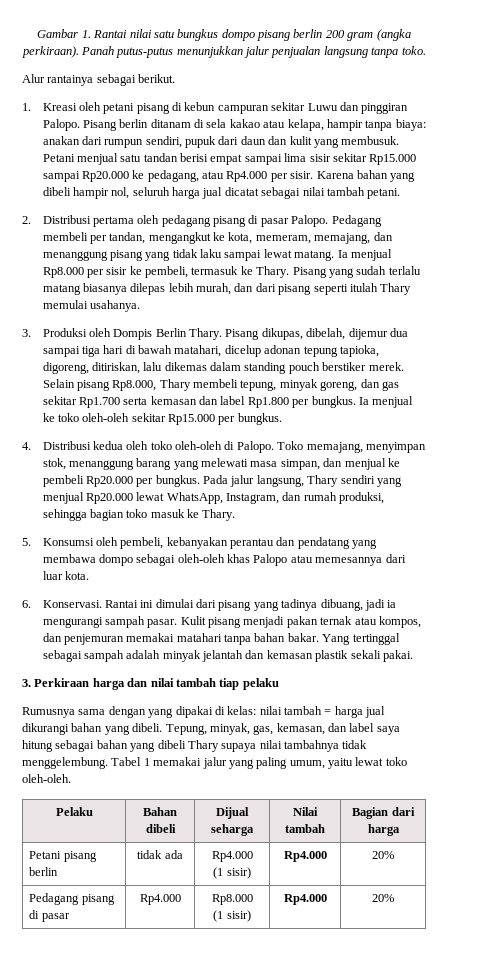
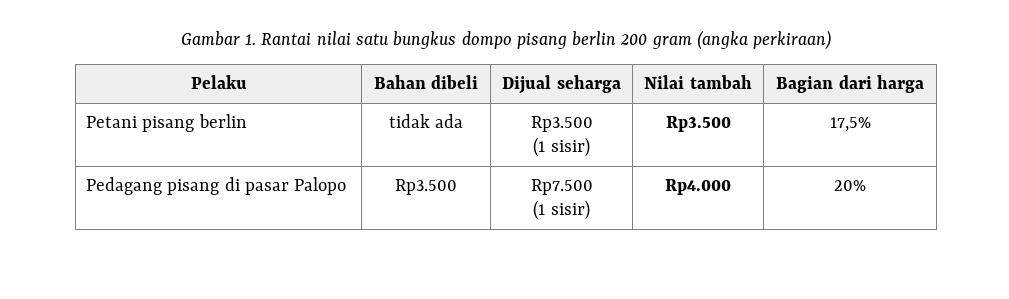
- Gambar 1. Rantai nilai satu bungkus dompo pisang berlin 200 gram (angka perkiraan). Panah putus-putus menunjukkan jalur penjualan langsung tanpa toko.
- Alur rantainya sebagai berikut.
- 1. Kreasi oleh petani pisang di kebun campuran sekitar Luwu dan pinggiran Palopo. Pisang berlin ditanam di sela kakao atau kelapa, hampir tanpa biaya: anakan dari rumpun sendiri, pupuk dari daun dan kulit yang membusuk. Petani menjual satu tandan berisi empat sampai lima sisir sekitar Rp15.000 sampai Rp20.000 ke pedagang, atau Rp4.000 per sisir. Karena bahan yang dibeli hampir nol, seluruh harga jual dicatat sebagai nilai tambah petani.
- 2. Distribusi pertama oleh pedagang pisang di pasar Palopo. Pedagang membeli per tandan, mengangkut ke kota, memeram, memajang, dan menanggung pisang yang tidak laku sampai lewat matang. Ia menjual Rp8.000 per sisir ke pembeli, termasuk ke Thary. Pisang yang sudah terlalu matang biasanya dilepas lebih murah, dan dari pisang seperti itulah Thary memulai usahanya.
- 3. Produksi oleh Dompis Berlin Thary. Pisang dikupas, dibelah, dijemur dua sampai tiga hari di bawah matahari, dicelup adonan tepung tapioka, digoreng, ditiriskan, lalu dikemas dalam standing pouch berstiker merek. Selain pisang Rp8.000, Thary membeli tepung, minyak goreng, dan gas sekitar Rp1.700 serta kemasan dan label Rp1.800 per bungkus. Ia menjual ke toko oleh-oleh sekitar Rp15.000 per bungkus.
- 4. Distribusi kedua oleh toko oleh-oleh di Palopo. Toko memajang, menyimpan stok, menanggung barang yang melewati masa simpan, dan menjual ke pembeli Rp20.000 per bungkus. Pada jalur langsung, Thary sendiri yang menjual Rp20.000 lewat WhatsApp, Instagram, dan rumah produksi, sehingga bagian toko masuk ke Thary.
- 5. Konsumsi oleh pembeli, kebanyakan perantau dan pendatang yang membawa dompo sebagai oleh-oleh khas Palopo atau memesannya dari luar kota.
- 6. Konservasi. Rantai ini dimulai dari pisang yang tadinya dibuang, jadi ia mengurangi sampah pasar. Kulit pisang menjadi pakan ternak atau kompos, dan penjemuran memakai matahari tanpa bahan bakar. Yang tertinggal sebagai sampah adalah minyak jelantah dan kemasan plastik sekali pakai.
- 3. Perkiraan harga dan nilai tambah tiap pelaku
- Rumusnya sama dengan yang dipakai di kelas: nilai tambah = harga jual dikurangi bahan yang dibeli. Tepung, minyak, gas, kemasan, dan label saya hitung sebagai bahan yang dibeli Thary supaya nilai tambahnya tidak menggelembung. Tabel 1 memakai jalur yang paling umum, yaitu lewat toko oleh-oleh.
+ Gambar 1. Rantai nilai satu bungkus dompo pisang berlin 200 gram (angka perkiraan)
- Petani pisang berlin | tidak ada | Rp4.000
- (1 sisir) | Rp4.000 | 20%
- Pedagang pisang di pasar | Rp4.000 | Rp8.000
+ Petani pisang berlin | tidak ada | Rp3.500
+ (1 sisir) | Rp3.500 | 17,5%
+ Pedagang pisang di pasar Palopo | Rp3.500 | Rp7.500

